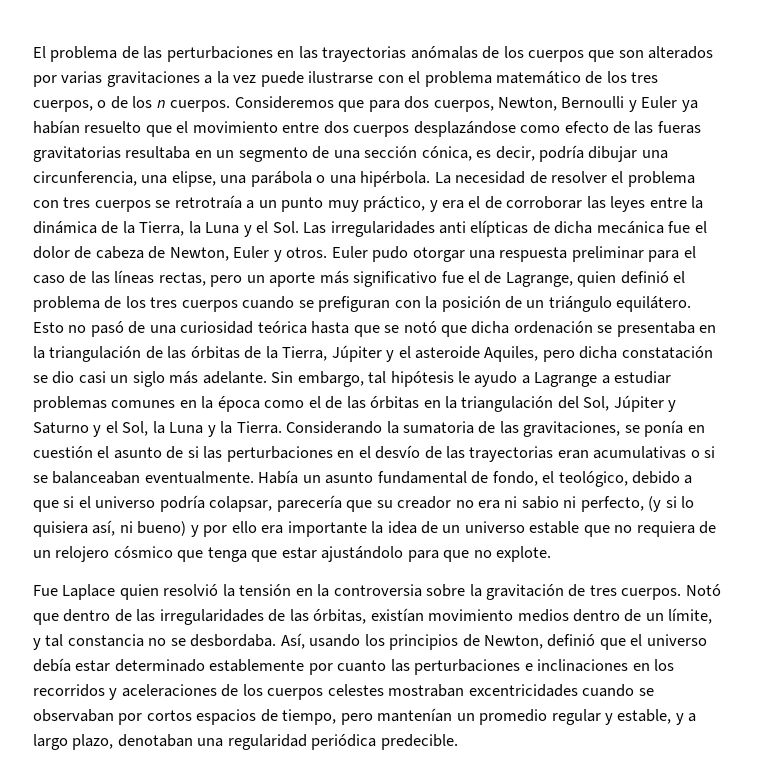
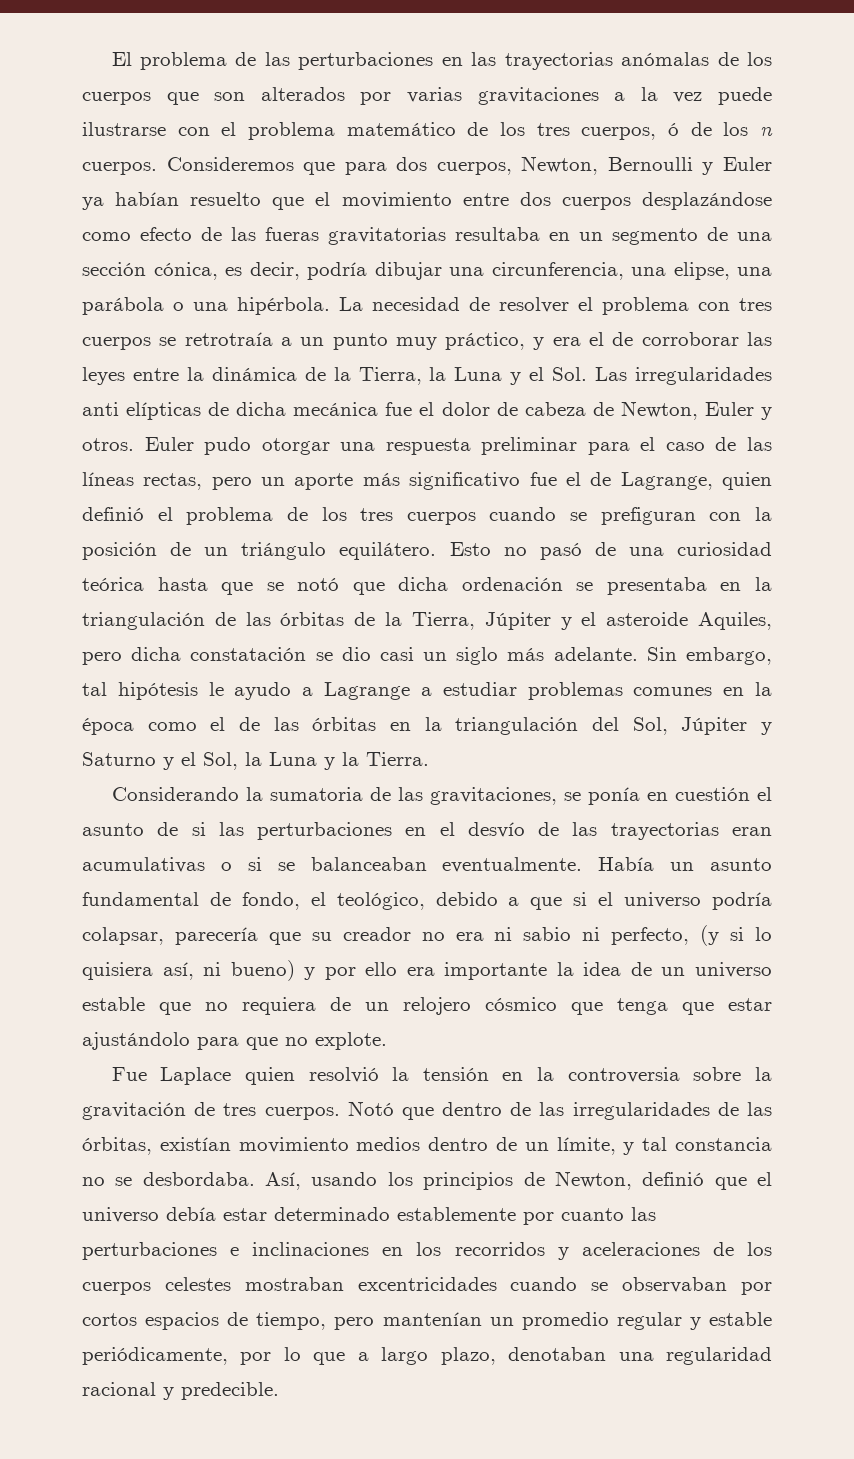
- El problema de las perturbaciones en las trayectorias anómalas de los cuerpos que son alterados por varias gravitaciones a la vez puede ilustrarse con el problema matemático de los tres cuerpos, o de los n cuerpos.
+ El problema de las perturbaciones en las trayectorias anómalas de los cuerpos que son alterados por varias gravitaciones a la vez puede ilustrarse con el problema matemático de los tres cuerpos, ó de los n cuerpos.
- Sin embargo, tal hipótesis le ayudo a Lagrange a estudiar problemas comunes en la época como el de las órbitas en la triangulación del Sol, Júpiter y Saturno y el Sol, la Luna y la Tierra. Considerando la sumatoria de las gravitaciones, se ponía en cuestión el asunto de si las perturbaciones en el desvío de las trayectorias eran acumulativas o si se balanceaban eventualmente.
+ Sin embargo, tal hipótesis le ayudo a Lagrange a estudiar problemas comunes en la época como el de las órbitas en la triangulación del Sol, Júpiter y Saturno y el Sol, la Luna y la Tierra.
+ Considerando la sumatoria de las gravitaciones, se ponía en cuestión el asunto de si las perturbaciones en el desvío de las trayectorias eran acumulativas o si se balanceaban eventualmente.
- Así, usando los principios de Newton, definió que el universo debía estar determinado establemente por cuanto las perturbaciones e inclinaciones en los recorridos y aceleraciones de los cuerpos celestes mostraban excentricidades cuando se observaban por cortos espacios de tiempo, pero mantenían un promedio regular y estable, y a largo plazo, denotaban una regularidad periódica predecible.
+ Así, usando los principios de Newton, definió que el universo debía estar determinado establemente por cuanto las perturbaciones e inclinaciones en los recorridos y aceleraciones de los cuerpos celestes mostraban excentricidades cuando se observaban por cortos espacios de tiempo, pero mantenían un promedio regular y estable periódicamente, por lo que a largo plazo, denotaban una regularidad racional y predecible.

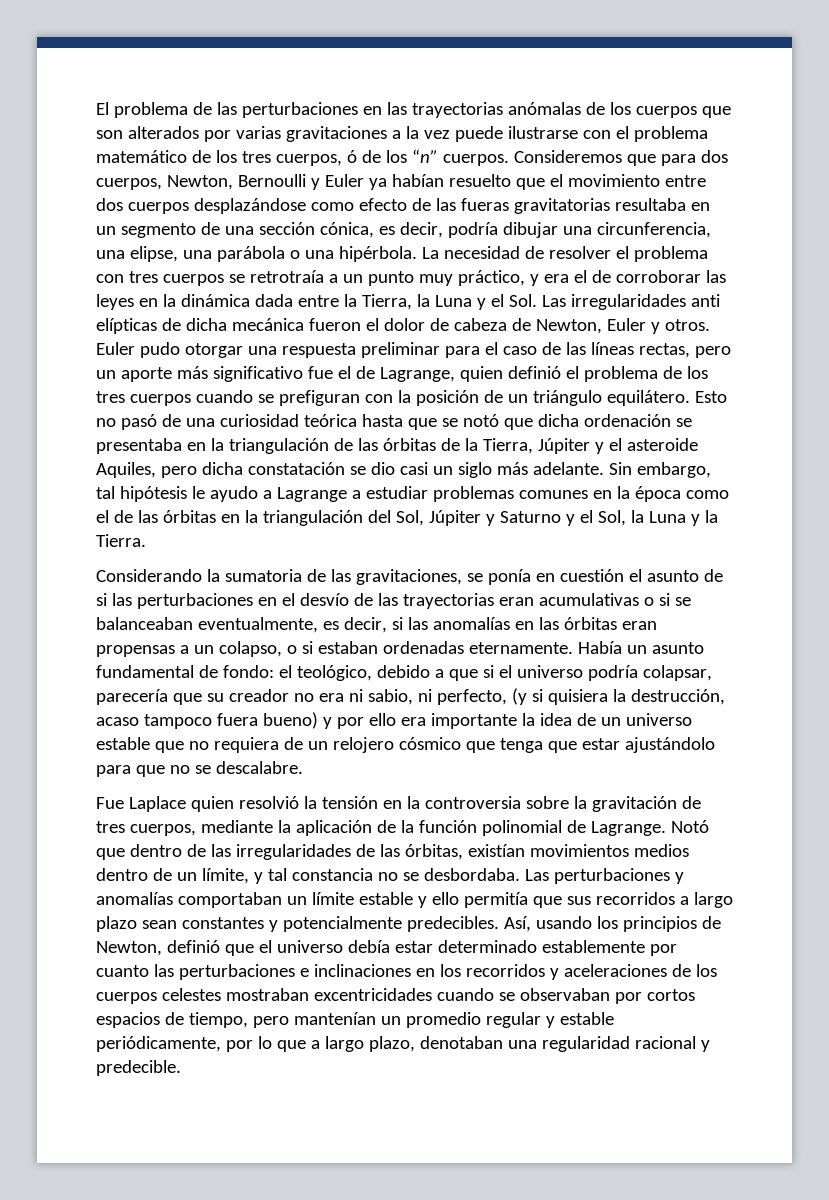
- El problema de las perturbaciones en las trayectorias anómalas de los cuerpos que son alterados por varias gravitaciones a la vez puede ilustrarse con el problema matemático de los tres cuerpos, ó de los n cuerpos.
+ El problema de las perturbaciones en las trayectorias anómalas de los cuerpos que son alterados por varias gravitaciones a la vez puede ilustrarse con el problema matemático de los tres cuerpos, ó de los “n” cuerpos.
- La necesidad de resolver el problema con tres cuerpos se retrotraía a un punto muy práctico, y era el de corroborar las leyes entre la dinámica de la Tierra, la Luna y el Sol. Las irregularidades anti elípticas de dicha mecánica fue el dolor de cabeza de Newton, Euler y otros.
+ La necesidad de resolver el problema con tres cuerpos se retrotraía a un punto muy práctico, y era el de corroborar las leyes en la dinámica dada entre la Tierra, la Luna y el Sol. Las irregularidades anti elípticas de dicha mecánica fueron el dolor de cabeza de Newton, Euler y otros.
- Considerando la sumatoria de las gravitaciones, se ponía en cuestión el asunto de si las perturbaciones en el desvío de las trayectorias eran acumulativas o si se balanceaban eventualmente.
+ Considerando la sumatoria de las gravitaciones, se ponía en cuestión el asunto de si las perturbaciones en el desvío de las trayectorias eran acumulativas o si se balanceaban eventualmente, es decir, si las anomalías en las órbitas eran propensas a un colapso, o si estaban ordenadas eternamente.
- Había un asunto fundamental de fondo, el teológico, debido a que si el universo podría colapsar, parecería que su creador no era ni sabio ni perfecto, (y si lo quisiera así, ni bueno) y por ello era importante la idea de un universo estable que no requiera de un relojero cósmico que tenga que estar ajustándolo para que no explote.
+ Había un asunto fundamental de fondo: el teológico, debido a que si el universo podría colapsar, parecería que su creador no era ni sabio, ni perfecto, (y si quisiera la destrucción, acaso tampoco fuera bueno) y por ello era importante la idea de un universo estable que no requiera de un relojero cósmico que tenga que estar ajustándolo para que no se descalabre.
- Fue Laplace quien resolvió la tensión en la controversia sobre la gravitación de tres cuerpos.
+ Fue Laplace quien resolvió la tensión en la controversia sobre la gravitación de tres cuerpos, mediante la aplicación de la función polinomial de Lagrange.
- Notó que dentro de las irregularidades de las órbitas, existían movimiento medios dentro de un límite, y tal constancia no se desbordaba.
+ Notó que dentro de las irregularidades de las órbitas, existían movimientos medios dentro de un límite, y tal constancia no se desbordaba.
+ Las perturbaciones y anomalías comportaban un límite estable y ello permitía que sus recorridos a largo plazo sean constantes y potencialmente predecibles.

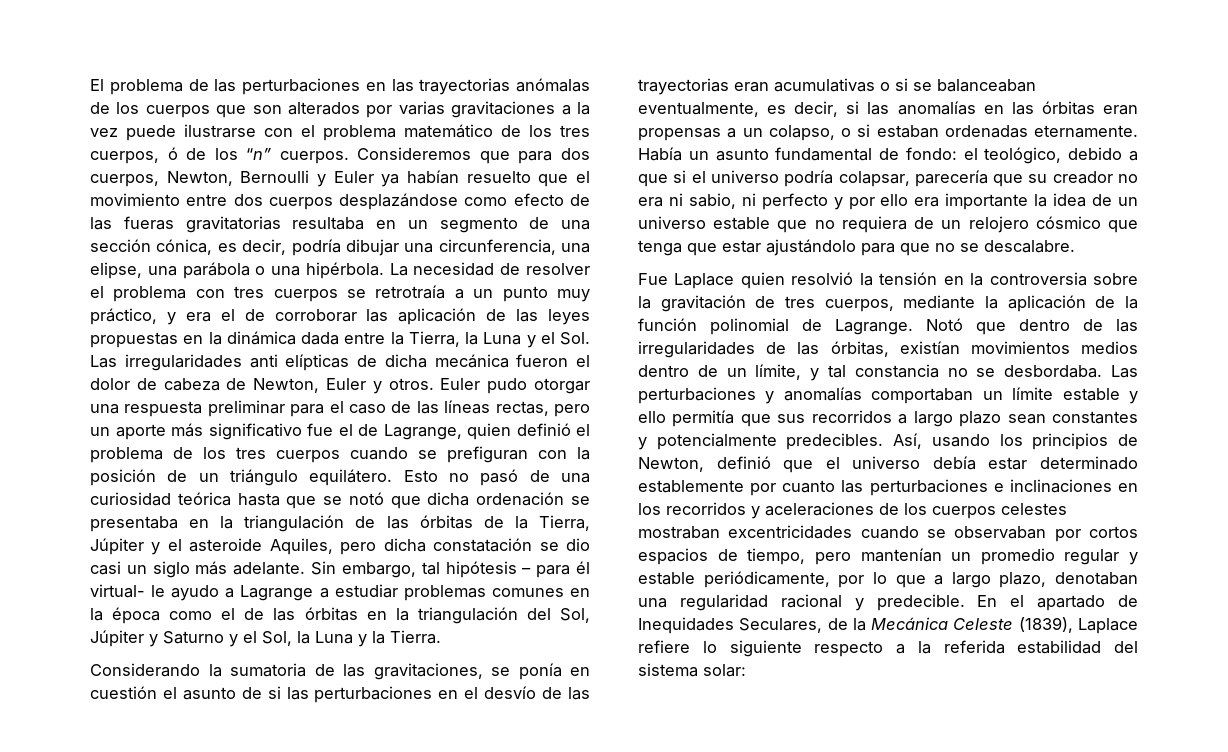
- La necesidad de resolver el problema con tres cuerpos se retrotraía a un punto muy práctico, y era el de corroborar las leyes en la dinámica dada entre la Tierra, la Luna y el Sol. Las irregularidades anti elípticas de dicha mecánica fueron el dolor de cabeza de Newton, Euler y otros.
+ La necesidad de resolver el problema con tres cuerpos se retrotraía a un punto muy práctico, y era el de corroborar las aplicación de las leyes propuestas en la dinámica dada entre la Tierra, la Luna y el Sol. Las irregularidades anti elípticas de dicha mecánica fueron el dolor de cabeza de Newton, Euler y otros.
- Sin embargo, tal hipótesis le ayudo a Lagrange a estudiar problemas comunes en la época como el de las órbitas en la triangulación del Sol, Júpiter y Saturno y el Sol, la Luna y la Tierra.
+ Sin embargo, tal hipótesis – para él virtual- le ayudo a Lagrange a estudiar problemas comunes en la época como el de las órbitas en la triangulación del Sol, Júpiter y Saturno y el Sol, la Luna y la Tierra.
- Había un asunto fundamental de fondo: el teológico, debido a que si el universo podría colapsar, parecería que su creador no era ni sabio, ni perfecto, (y si quisiera la destrucción, acaso tampoco fuera bueno) y por ello era importante la idea de un universo estable que no requiera de un relojero cósmico que tenga que estar ajustándolo para que no se descalabre.
+ Había un asunto fundamental de fondo: el teológico, debido a que si el universo podría colapsar, parecería que su creador no era ni sabio, ni perfecto y por ello era importante la idea de un universo estable que no requiera de un relojero cósmico que tenga que estar ajustándolo para que no se descalabre.
+ En el apartado de Inequidades Seculares, de la Mecánica Celeste (1839), Laplace refiere lo siguiente respecto a la referida estabilidad del sistema solar:

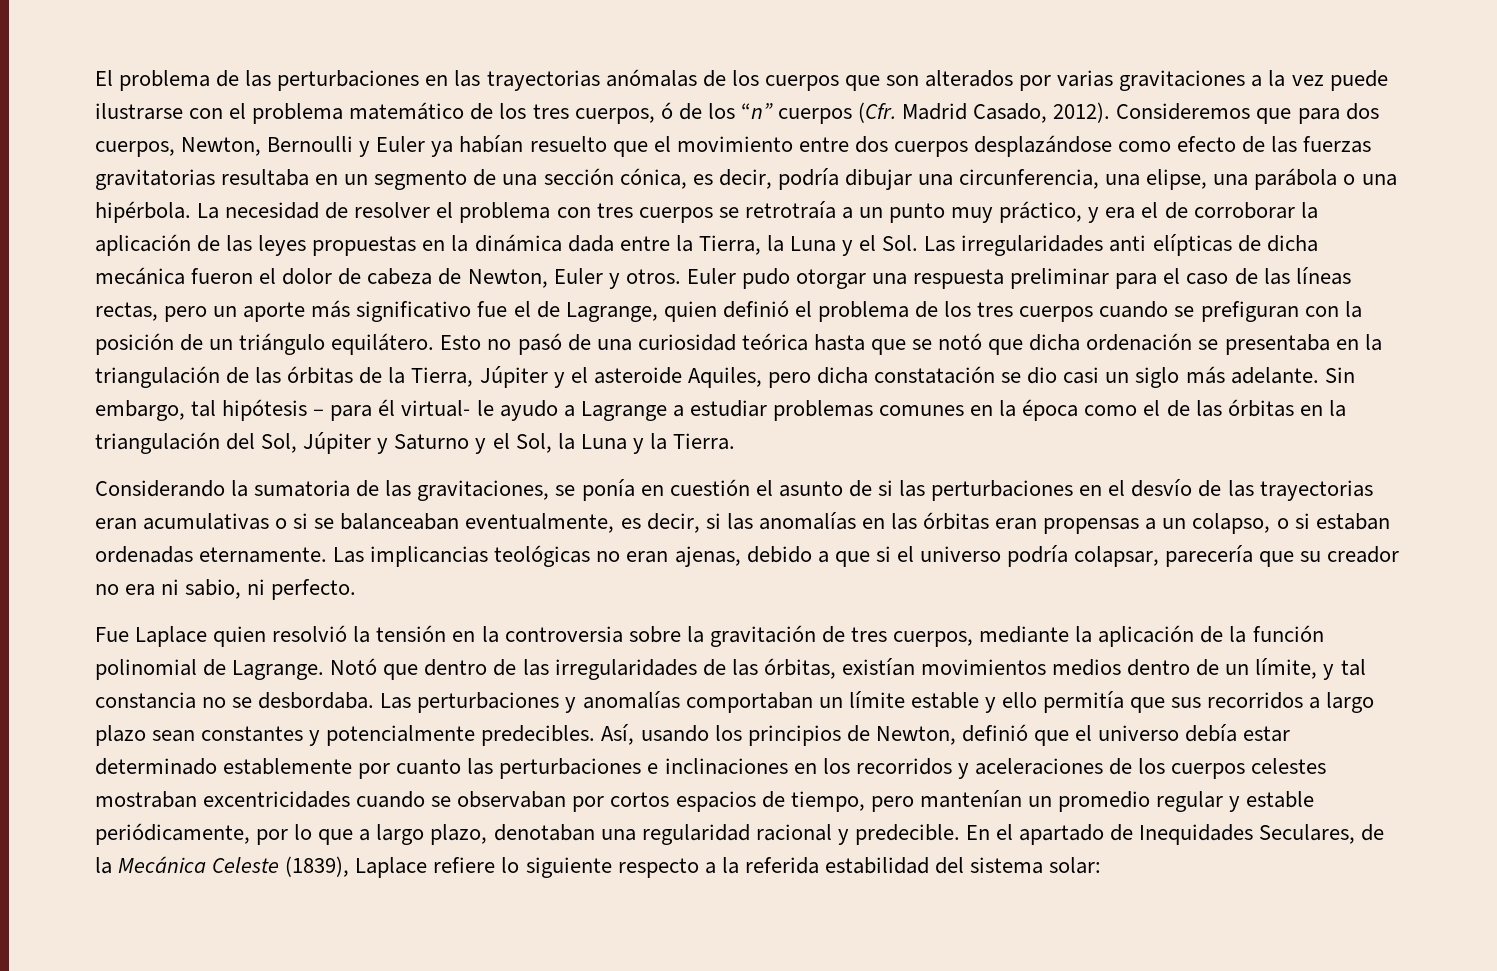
- El problema de las perturbaciones en las trayectorias anómalas de los cuerpos que son alterados por varias gravitaciones a la vez puede ilustrarse con el problema matemático de los tres cuerpos, ó de los “n” cuerpos.
+ El problema de las perturbaciones en las trayectorias anómalas de los cuerpos que son alterados por varias gravitaciones a la vez puede ilustrarse con el problema matemático de los tres cuerpos, ó de los “n” cuerpos (Cfr. Madrid Casado, 2012).
- Consideremos que para dos cuerpos, Newton, Bernoulli y Euler ya habían resuelto que el movimiento entre dos cuerpos desplazándose como efecto de las fueras gravitatorias resultaba en un segmento de una sección cónica, es decir, podría dibujar una circunferencia, una elipse, una parábola o una hipérbola.
+ Consideremos que para dos cuerpos, Newton, Bernoulli y Euler ya habían resuelto que el movimiento entre dos cuerpos desplazándose como efecto de las fuerzas gravitatorias resultaba en un segmento de una sección cónica, es decir, podría dibujar una circunferencia, una elipse, una parábola o una hipérbola.
- La necesidad de resolver el problema con tres cuerpos se retrotraía a un punto muy práctico, y era el de corroborar las aplicación de las leyes propuestas en la dinámica dada entre la Tierra, la Luna y el Sol. Las irregularidades anti elípticas de dicha mecánica fueron el dolor de cabeza de Newton, Euler y otros.
+ La necesidad de resolver el problema con tres cuerpos se retrotraía a un punto muy práctico, y era el de corroborar la aplicación de las leyes propuestas en la dinámica dada entre la Tierra, la Luna y el Sol. Las irregularidades anti elípticas de dicha mecánica fueron el dolor de cabeza de Newton, Euler y otros.
- Había un asunto fundamental de fondo: el teológico, debido a que si el universo podría colapsar, parecería que su creador no era ni sabio, ni perfecto y por ello era importante la idea de un universo estable que no requiera de un relojero cósmico que tenga que estar ajustándolo para que no se descalabre.
+ Las implicancias teológicas no eran ajenas, debido a que si el universo podría colapsar, parecería que su creador no era ni sabio, ni perfecto.

